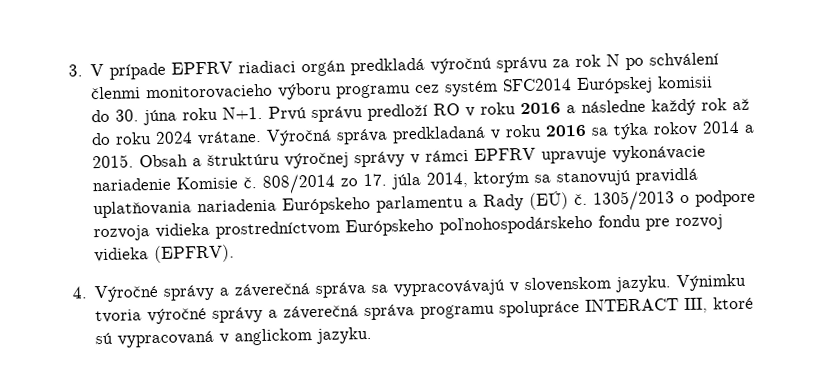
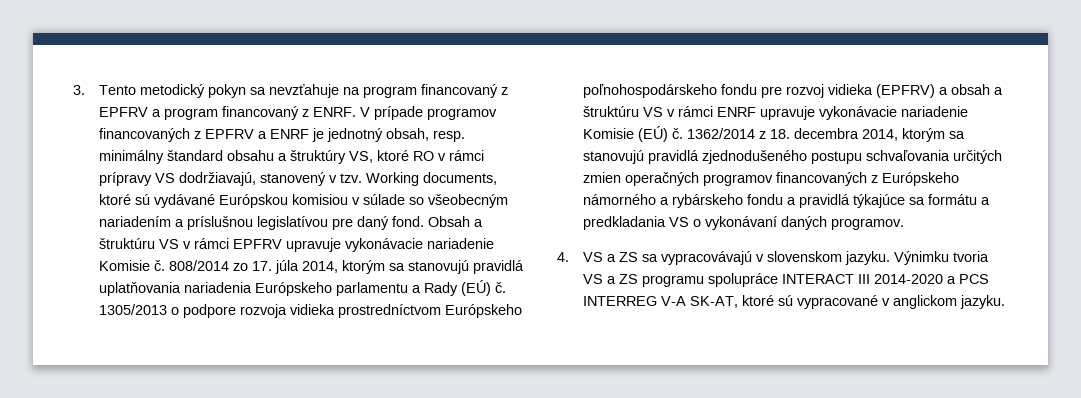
- 3. V prípade EPFRV riadiaci orgán predkladá výročnú správu za rok N po schválení členmi monitorovacieho výboru programu cez systém SFC2014 Európskej komisii
- do 30. júna roku N+1. Prvú správu predloží RO v roku 2016 a následne každý rok až do roku 2024 vrátane. Výročná správa predkladaná v roku 2016 sa týka rokov 2014 a 2015.
+ 3. Tento metodický pokyn sa nevzťahuje na program financovaný z EPFRV a program financovaný z ENRF. V prípade programov financovaných z EPFRV a ENRF je jednotný obsah, resp. minimálny štandard obsahu a štruktúry VS, ktoré RO v rámci prípravy VS dodržiavajú, stanovený v tzv. Working documents, ktoré sú vydávané Európskou komisiou v súlade so všeobecným nariadením a príslušnou legislatívou pre daný fond.
- Obsah a štruktúru výročnej správy v rámci EPFRV upravuje vykonávacie nariadenie Komisie č.
+ Obsah a štruktúru VS v rámci EPFRV upravuje vykonávacie nariadenie Komisie č.
- 1305/2013 o podpore rozvoja vidieka prostredníctvom Európskeho poľnohospodárskeho fondu pre rozvoj vidieka (EPFRV).
- 4. Výročné správy a záverečná správa sa vypracovávajú v slovenskom jazyku.
+ 1305/2013 o podpore rozvoja vidieka prostredníctvom Európskeho poľnohospodárskeho fondu pre rozvoj vidieka (EPFRV) a obsah a štruktúru VS v rámci ENRF upravuje vykonávacie nariadenie Komisie (EÚ) č. 1362/2014 z 18. decembra 2014, ktorým sa stanovujú pravidlá zjednodušeného postupu schvaľovania určitých zmien operačných programov financovaných z Európskeho námorného a rybárskeho fondu a pravidlá týkajúce sa formátu a predkladania VS o vykonávaní daných programov.
+ 4. VS a ZS sa vypracovávajú v slovenskom jazyku.
- Výnimku tvoria výročné správy a záverečná správa programu spolupráce INTERACT III, ktoré sú vypracovaná v anglickom jazyku.
+ Výnimku tvoria VS a ZS programu spolupráce INTERACT III 2014-2020 a PCS INTERREG V-A SK-AT, ktoré sú vypracované v anglickom jazyku.

